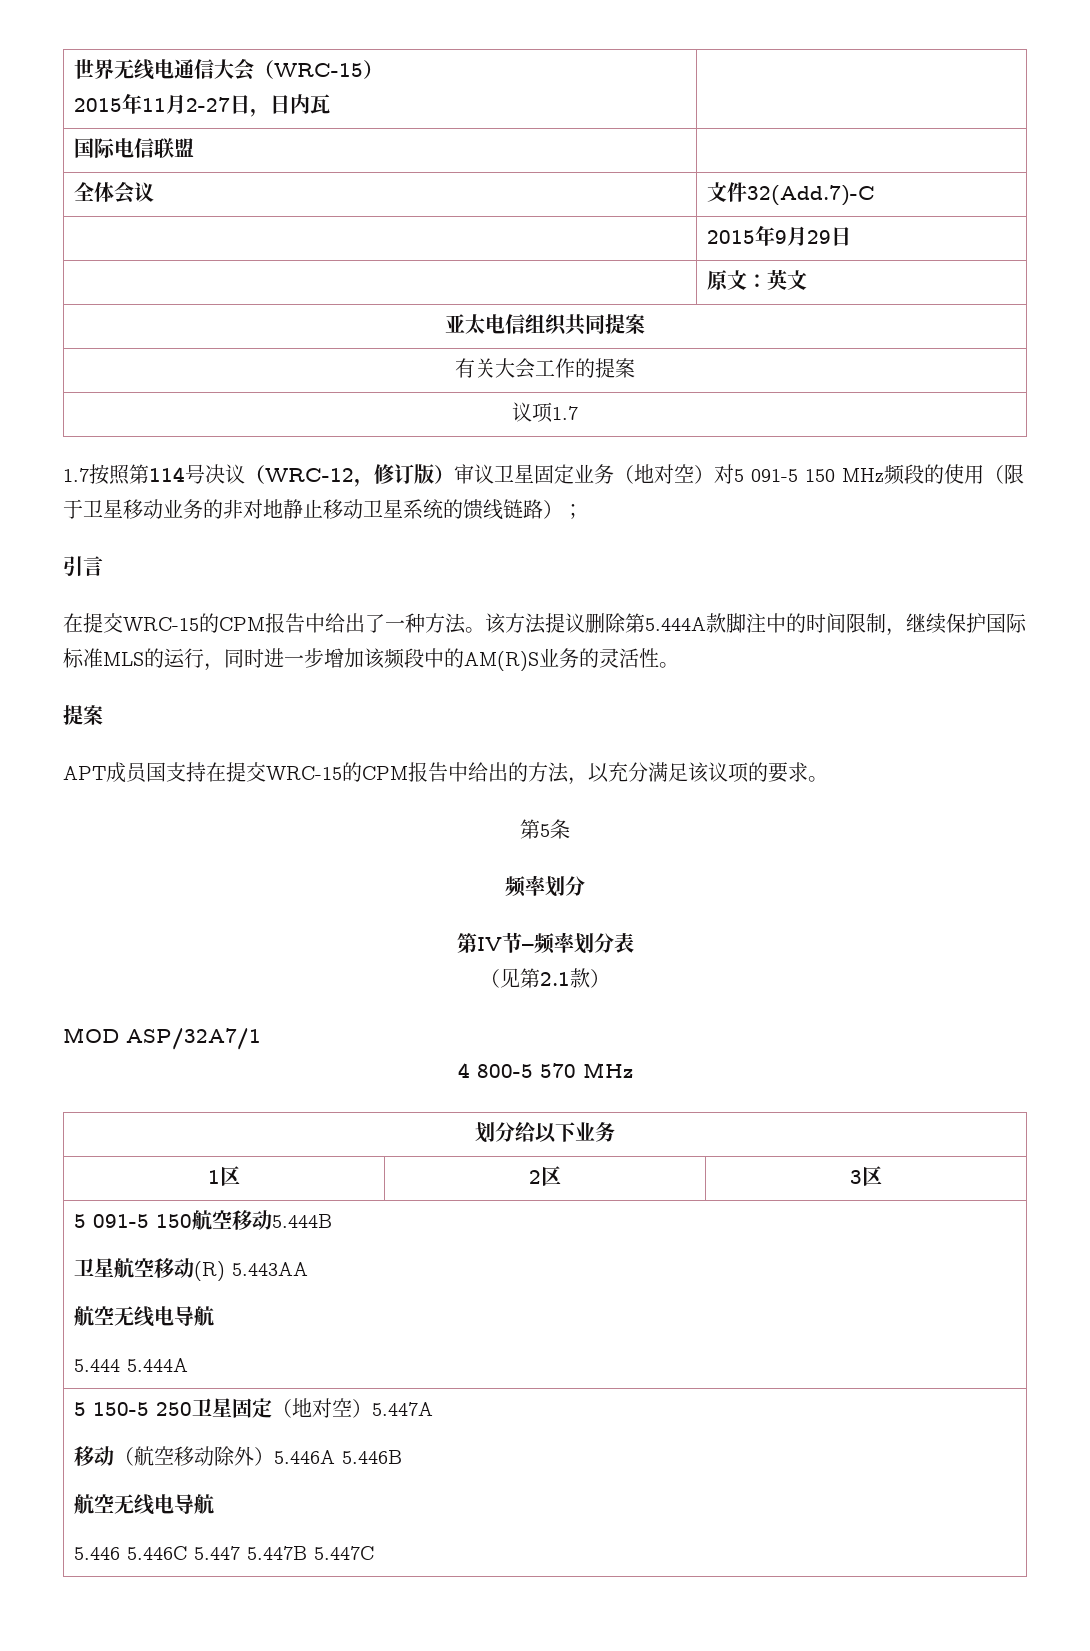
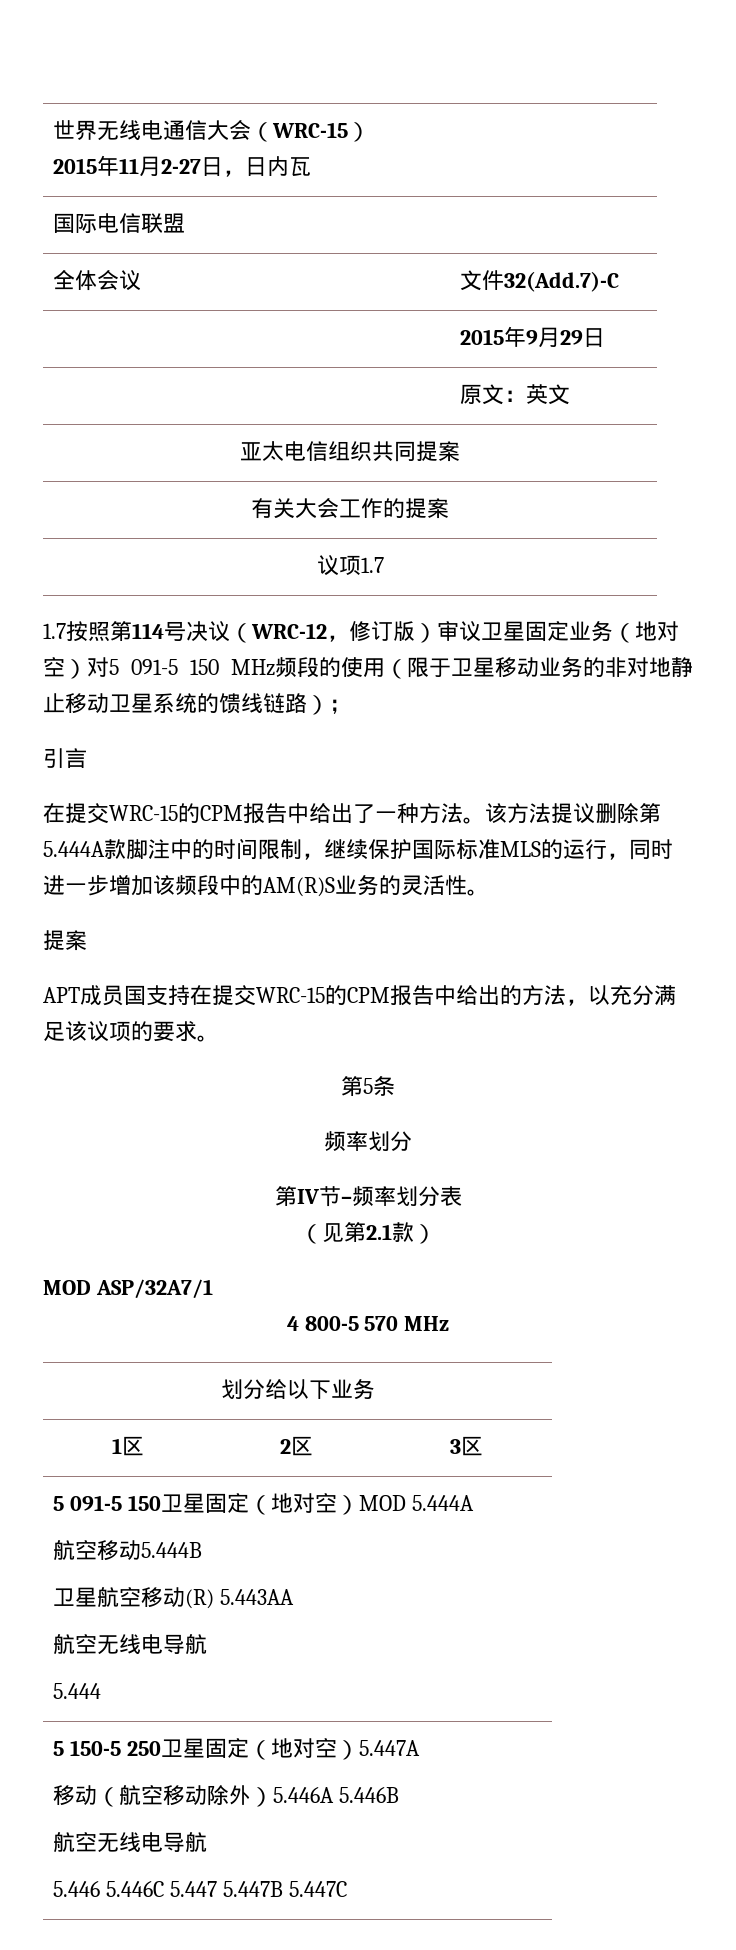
- 5 091-5 150航空移动5.444B
+ 5 091-5 150卫星固定（地对空）MOD 5.444A
+ 航空移动5.444B
  卫星航空移动(R) 5.443AA
  航空无线电导航
- 5.444 5.444A
+ 5.444

